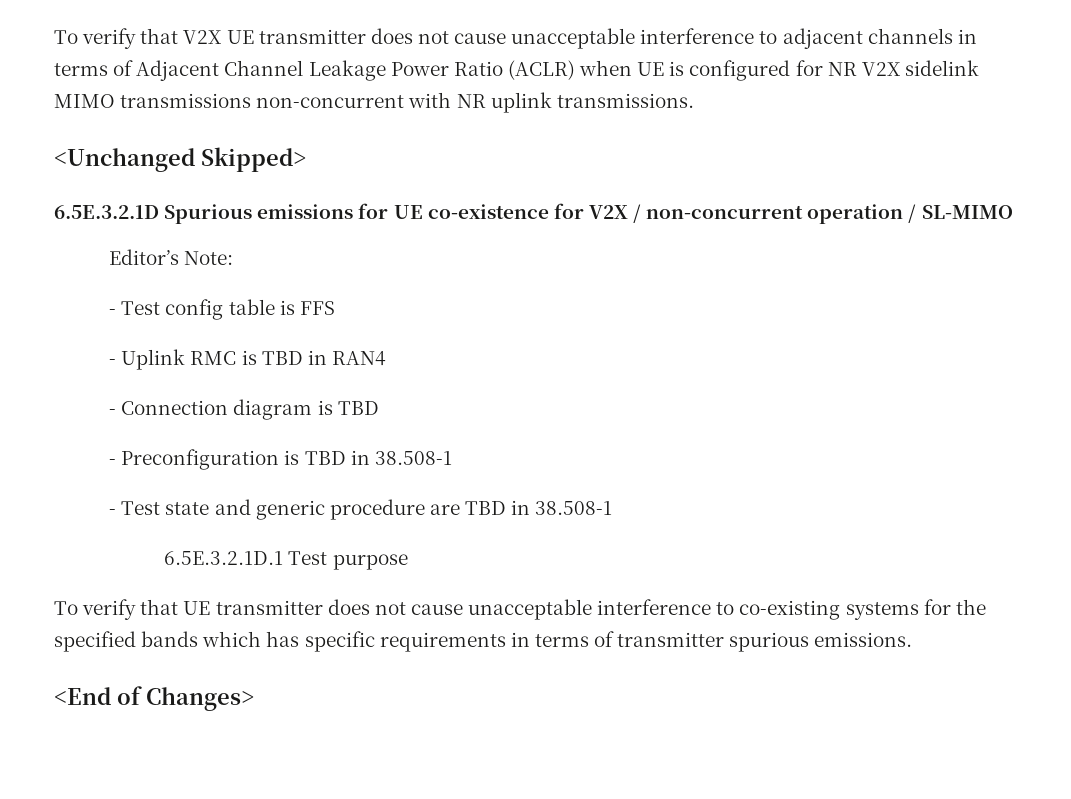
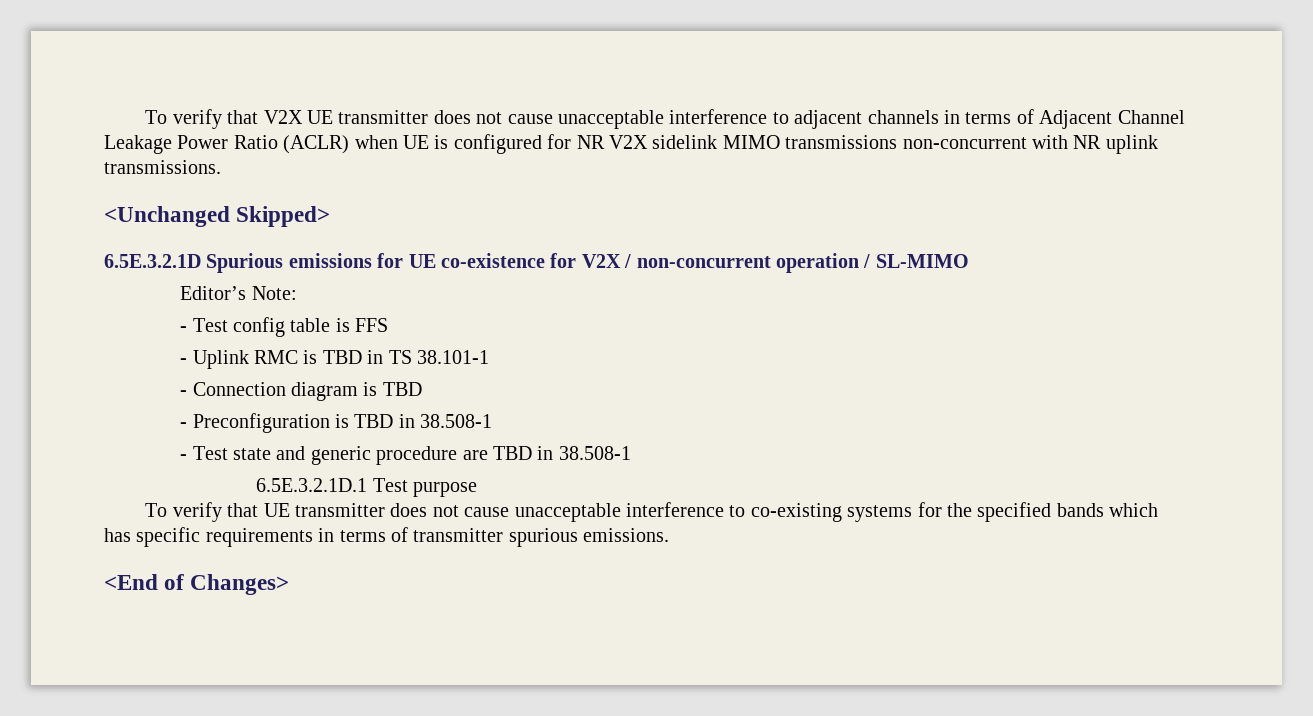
- - Uplink RMC is TBD in RAN4
+ - Uplink RMC is TBD in TS 38.101-1

